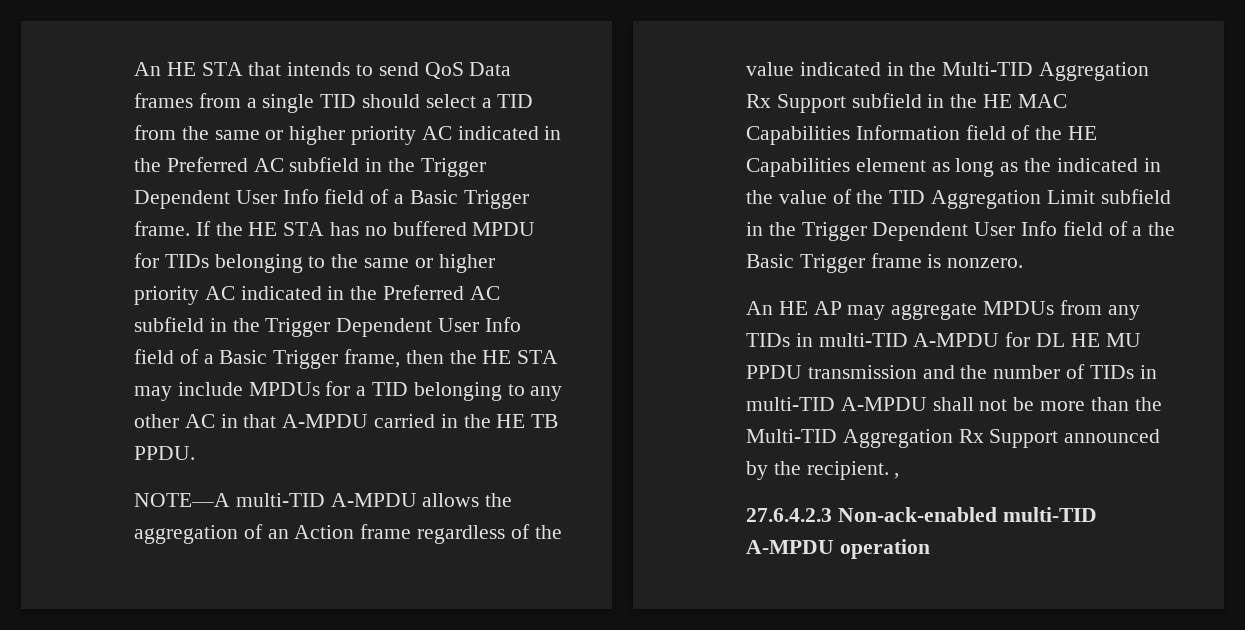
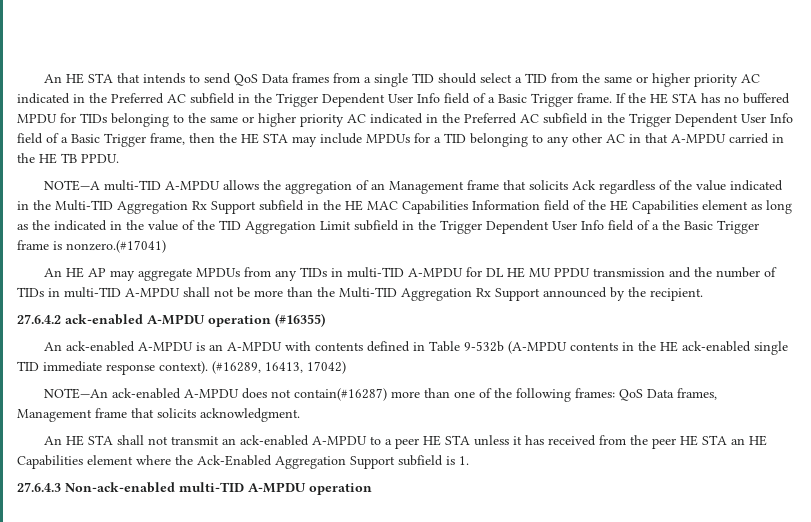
- NOTE—A multi-TID A-MPDU allows the aggregation of an Action frame regardless of the value indicated in the Multi-TID Aggregation Rx Support subfield in the HE MAC Capabilities Information field of the HE Capabilities element as long as the indicated in the value of the TID Aggregation Limit subfield in the Trigger Dependent User Info field of a the Basic Trigger frame is nonzero.
+ NOTE—A multi-TID A-MPDU allows the aggregation of an Management frame that solicits Ack regardless of the value indicated in the Multi-TID Aggregation Rx Support subfield in the HE MAC Capabilities Information field of the HE Capabilities element as long as the indicated in the value of the TID Aggregation Limit subfield in the Trigger Dependent User Info field of a the Basic Trigger frame is nonzero.(#17041)
- An HE AP may aggregate MPDUs from any TIDs in multi-TID A-MPDU for DL HE MU PPDU transmission and the number of TIDs in multi-TID A-MPDU shall not be more than the Multi-TID Aggregation Rx Support announced by the recipient. ,
- 27.6.4.2.3 Non-ack-enabled multi-TID A-MPDU operation
+ An HE AP may aggregate MPDUs from any TIDs in multi-TID A-MPDU for DL HE MU PPDU transmission and the number of TIDs in multi-TID A-MPDU shall not be more than the Multi-TID Aggregation Rx Support announced by the recipient.
+ 27.6.4.2 ack-enabled A-MPDU operation (#16355)
+ An ack-enabled A-MPDU is an A-MPDU with contents defined in Table 9-532b (A-MPDU contents in the HE ack-enabled single TID immediate response context). (#16289, 16413, 17042)
+ NOTE—An ack-enabled A-MPDU does not contain(#16287) more than one of the following frames: QoS Data frames, Management frame that solicits acknowledgment.
+ An HE STA shall not transmit an ack-enabled A-MPDU to a peer HE STA unless it has received from the peer HE STA an HE Capabilities element where the Ack-Enabled Aggregation Support subfield is 1.
+ 27.6.4.3 Non-ack-enabled multi-TID A-MPDU operation

